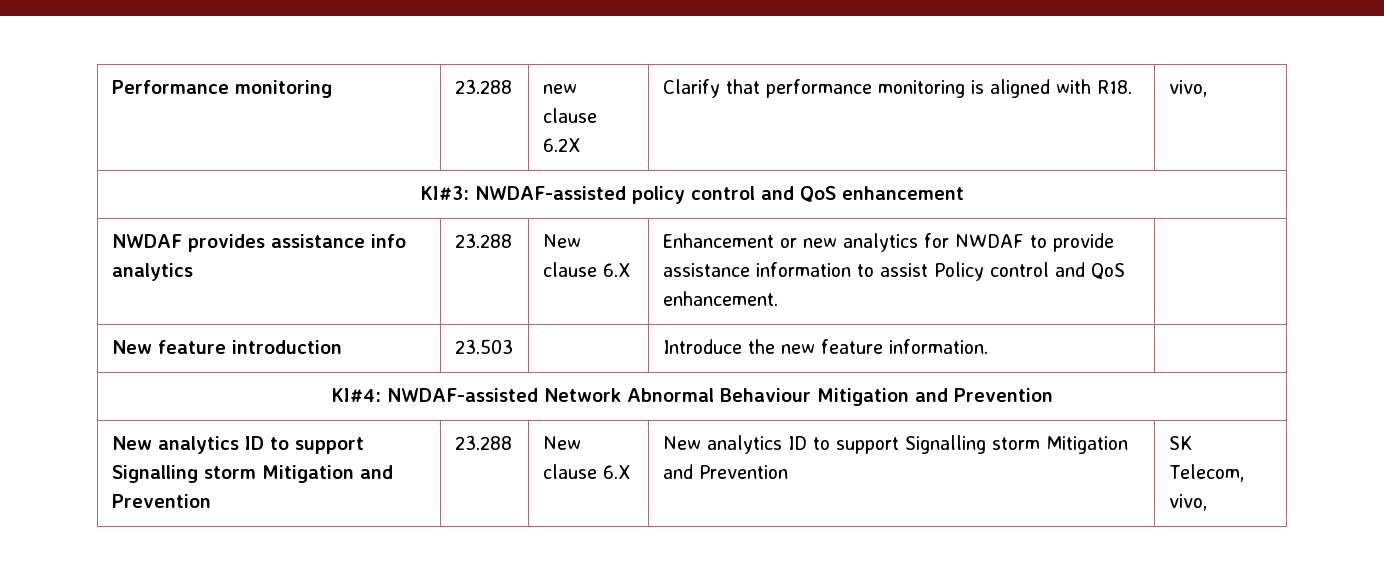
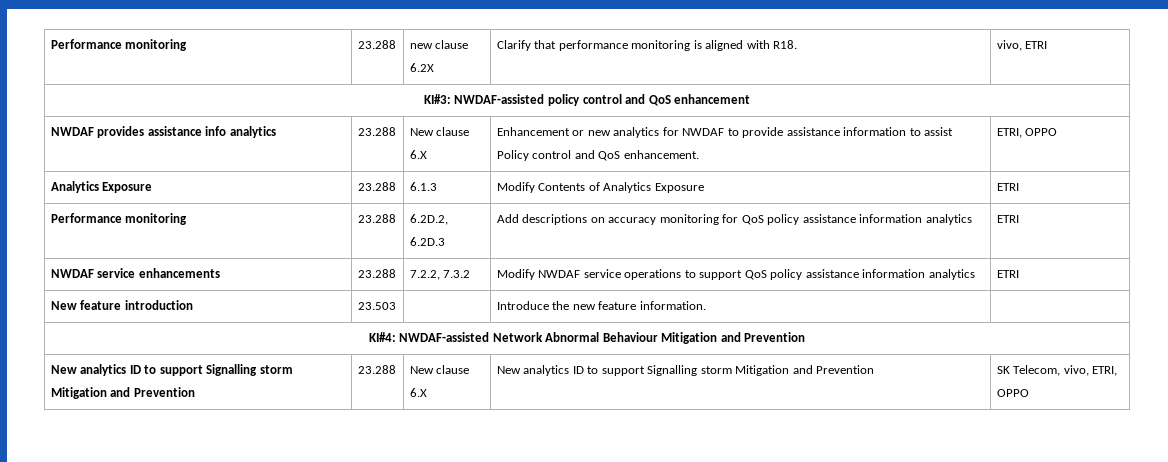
- Performance monitoring | 23.288 | new clause 6.2X | Clarify that performance monitoring is aligned with R18. | vivo,
+ Performance monitoring | 23.288 | new clause 6.2X | Clarify that performance monitoring is aligned with R18. | vivo, ETRI
- NWDAF provides assistance info analytics | 23.288 | New clause 6.X | Enhancement or new analytics for NWDAF to provide assistance information to assist Policy control and QoS enhancement. |
+ NWDAF provides assistance info analytics | 23.288 | New clause 6.X | Enhancement or new analytics for NWDAF to provide assistance information to assist Policy control and QoS enhancement. | ETRI, OPPO
+ Analytics Exposure | 23.288 | 6.1.3 | Modify Contents of Analytics Exposure | ETRI
+ Performance monitoring | 23.288 | 6.2D.2, 6.2D.3 | Add descriptions on accuracy monitoring for QoS policy assistance information analytics | ETRI
+ NWDAF service enhancements | 23.288 | 7.2.2, 7.3.2 | Modify NWDAF service operations to support QoS policy assistance information analytics | ETRI
- New analytics ID to support Signalling storm Mitigation and Prevention | 23.288 | New clause 6.X | New analytics ID to support Signalling storm Mitigation and Prevention | SK Telecom, vivo,
+ New analytics ID to support Signalling storm Mitigation and Prevention | 23.288 | New clause 6.X | New analytics ID to support Signalling storm Mitigation and Prevention | SK Telecom, vivo, ETRI, OPPO

